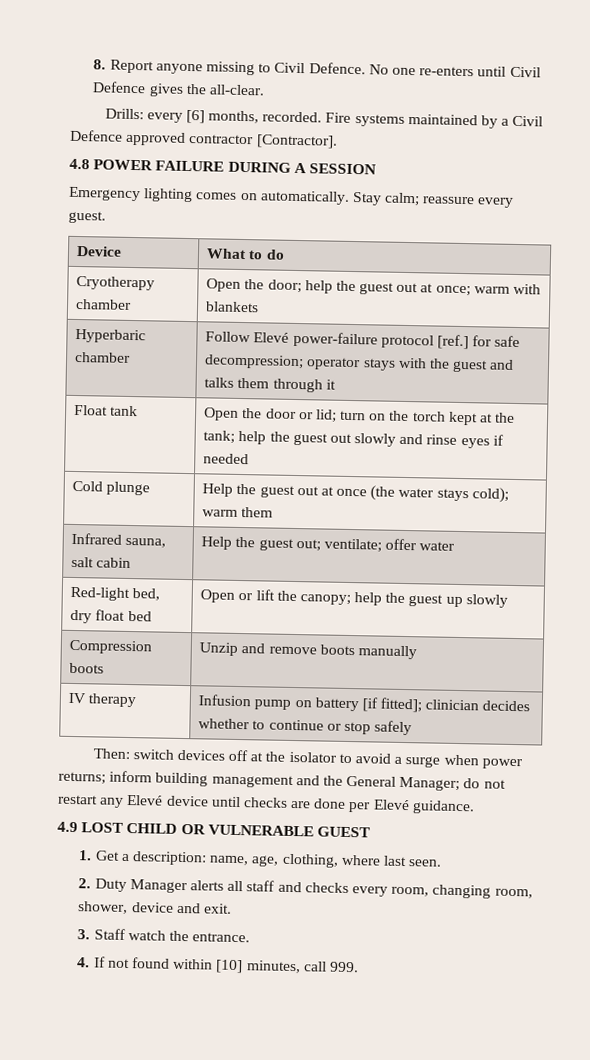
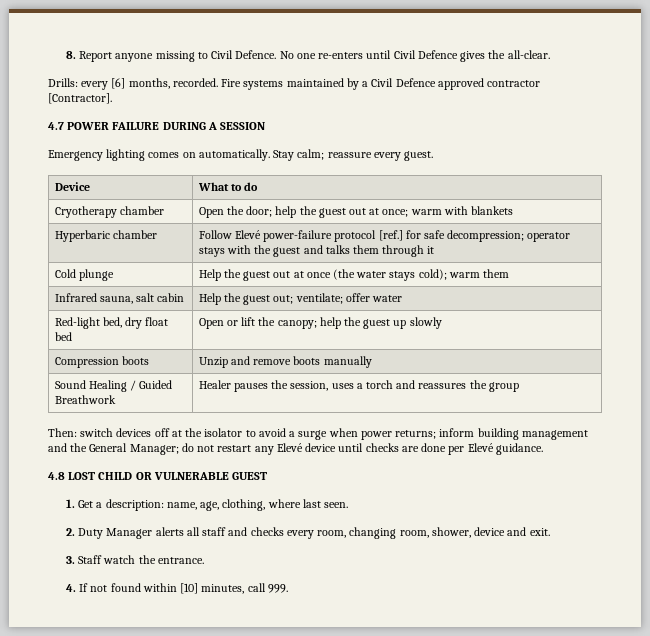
- 4.8 POWER FAILURE DURING A SESSION
+ 4.7 POWER FAILURE DURING A SESSION
- Float tank | Open the door or lid; turn on the torch kept at the tank; help the guest out slowly and rinse eyes if needed
- IV therapy | Infusion pump on battery [if fitted]; clinician decides whether to continue or stop safely
+ Sound Healing / Guided Breathwork | Healer pauses the session, uses a torch and reassures the group
- 4.9 LOST CHILD OR VULNERABLE GUEST
+ 4.8 LOST CHILD OR VULNERABLE GUEST

